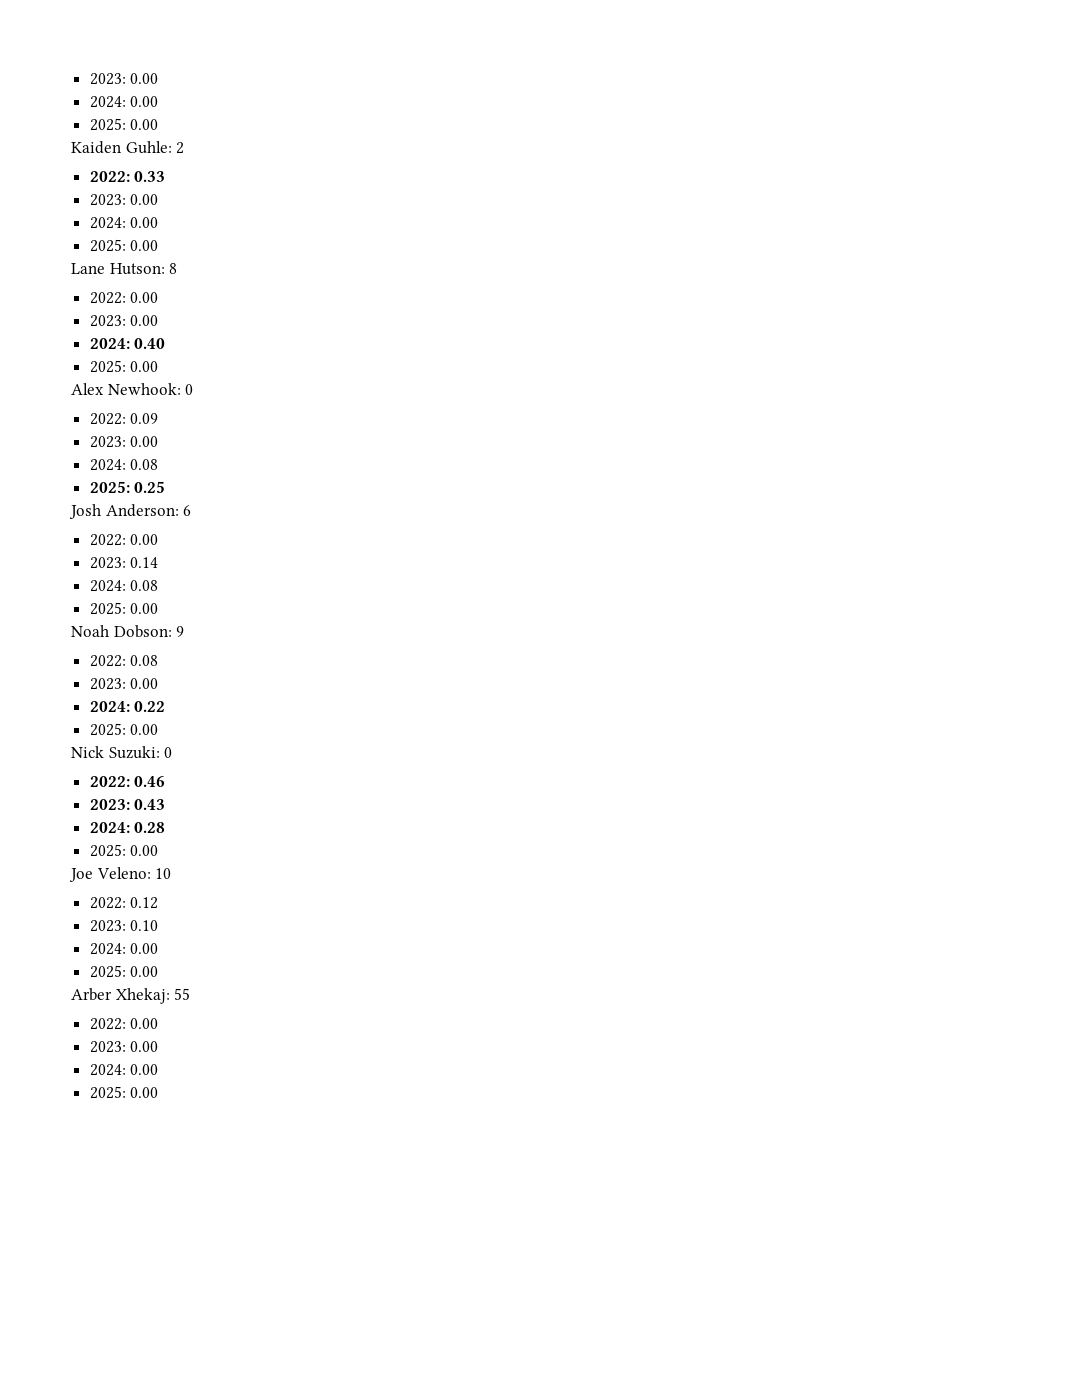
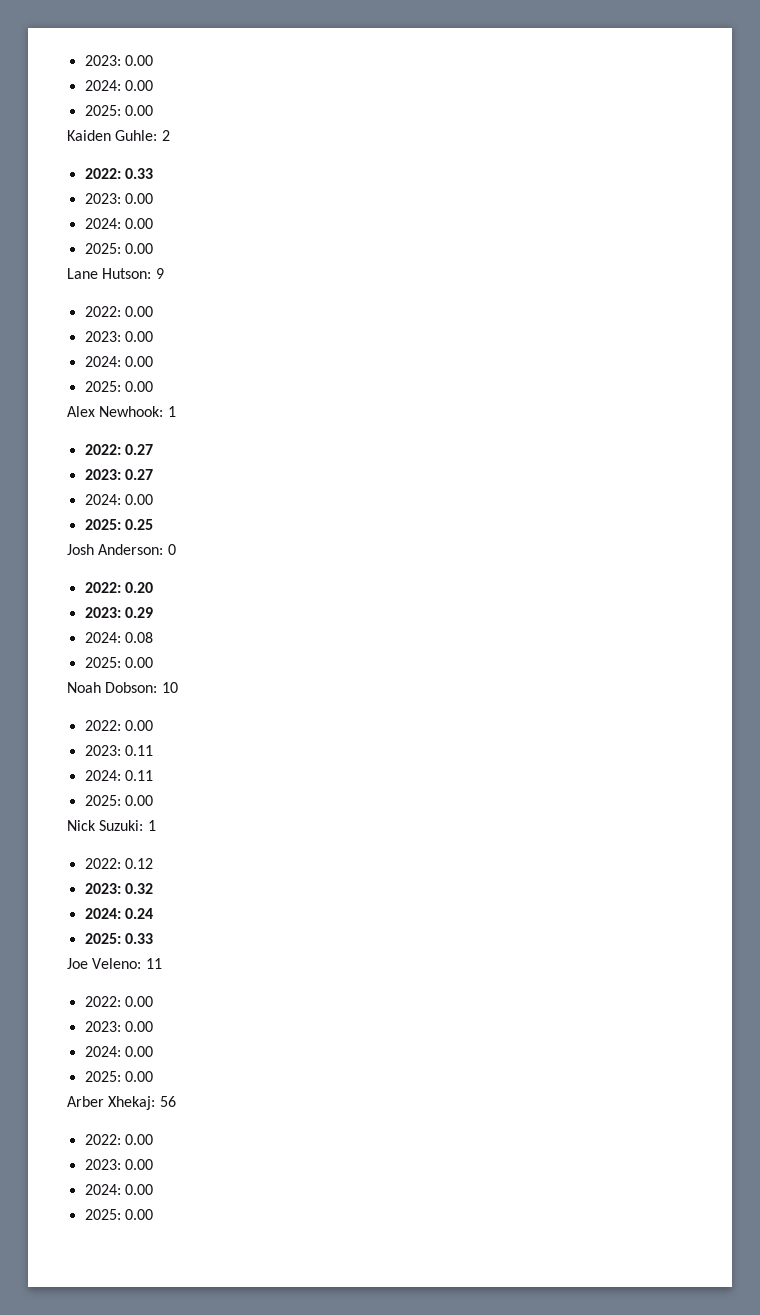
- Lane Hutson: 8
+ Lane Hutson: 9
  2022: 0.00
  2023: 0.00
- 2024: 0.40
+ 2024: 0.00
  2025: 0.00
- Alex Newhook: 0
- 2022: 0.09
- 2023: 0.00
- 2024: 0.08
+ Alex Newhook: 1
+ 2022: 0.27
+ 2023: 0.27
+ 2024: 0.00
  2025: 0.25
- Josh Anderson: 6
- 2022: 0.00
- 2023: 0.14
+ Josh Anderson: 0
+ 2022: 0.20
+ 2023: 0.29
  2024: 0.08
  2025: 0.00
- Noah Dobson: 9
- 2022: 0.08
+ Noah Dobson: 10
+ 2022: 0.00
+ 2023: 0.11
+ 2024: 0.11
+ 2025: 0.00
+ Nick Suzuki: 1
+ 2022: 0.12
+ 2023: 0.32
+ 2024: 0.24
+ 2025: 0.33
+ Joe Veleno: 11
+ 2022: 0.00
  2023: 0.00
- 2024: 0.22
- 2025: 0.00
- Nick Suzuki: 0
- 2022: 0.46
- 2023: 0.43
- 2024: 0.28
- 2025: 0.00
- Joe Veleno: 10
- 2022: 0.12
- 2023: 0.10
  2024: 0.00
  2025: 0.00
- Arber Xhekaj: 55
+ Arber Xhekaj: 56

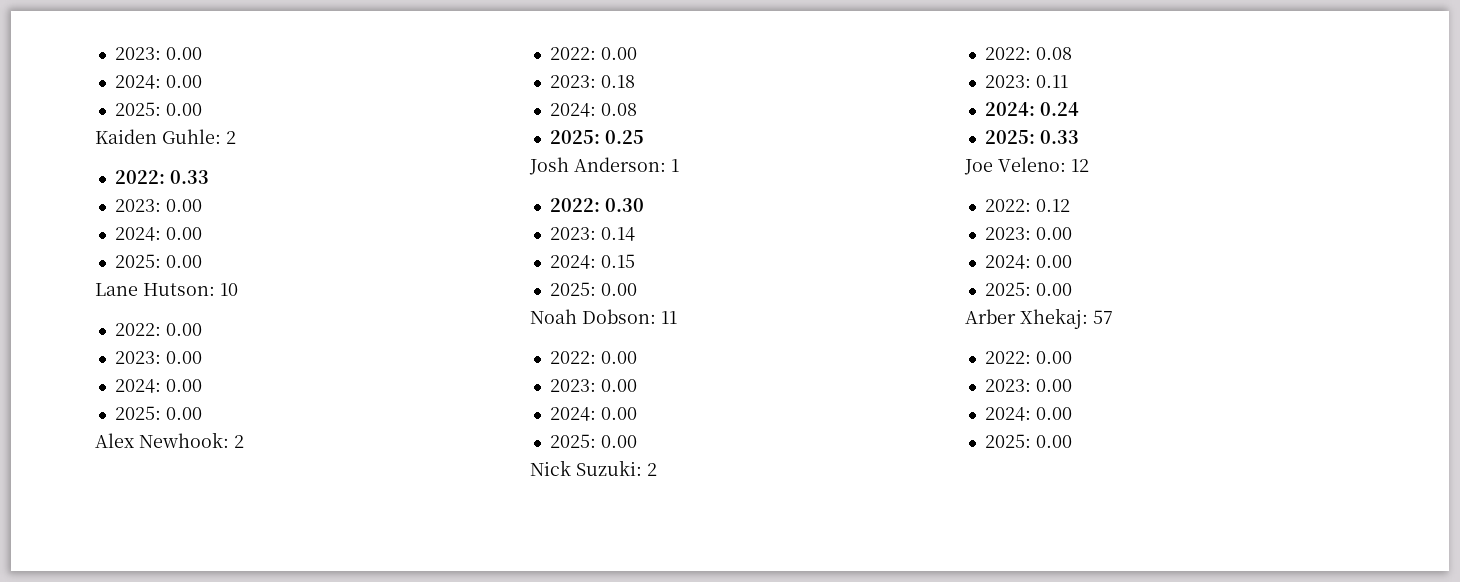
- Lane Hutson: 9
+ Lane Hutson: 10
- Alex Newhook: 1
- 2022: 0.27
- 2023: 0.27
- 2024: 0.00
+ Alex Newhook: 2
+ 2022: 0.00
+ 2023: 0.18
+ 2024: 0.08
- Josh Anderson: 0
- 2022: 0.20
- 2023: 0.29
- 2024: 0.08
+ Josh Anderson: 1
+ 2022: 0.30
+ 2023: 0.14
+ 2024: 0.15
- Noah Dobson: 10
- 2022: 0.00
- 2023: 0.11
- 2024: 0.11
- 2025: 0.00
- Nick Suzuki: 1
- 2022: 0.12
- 2023: 0.32
- 2024: 0.24
- 2025: 0.33
- Joe Veleno: 11
+ Noah Dobson: 11
+ Nick Suzuki: 2
+ 2022: 0.08
+ 2023: 0.11
+ 2024: 0.24
+ 2025: 0.33
+ Joe Veleno: 12
+ 2022: 0.12
+ 2023: 0.00
+ 2024: 0.00
+ 2025: 0.00
- Arber Xhekaj: 56
+ Arber Xhekaj: 57

